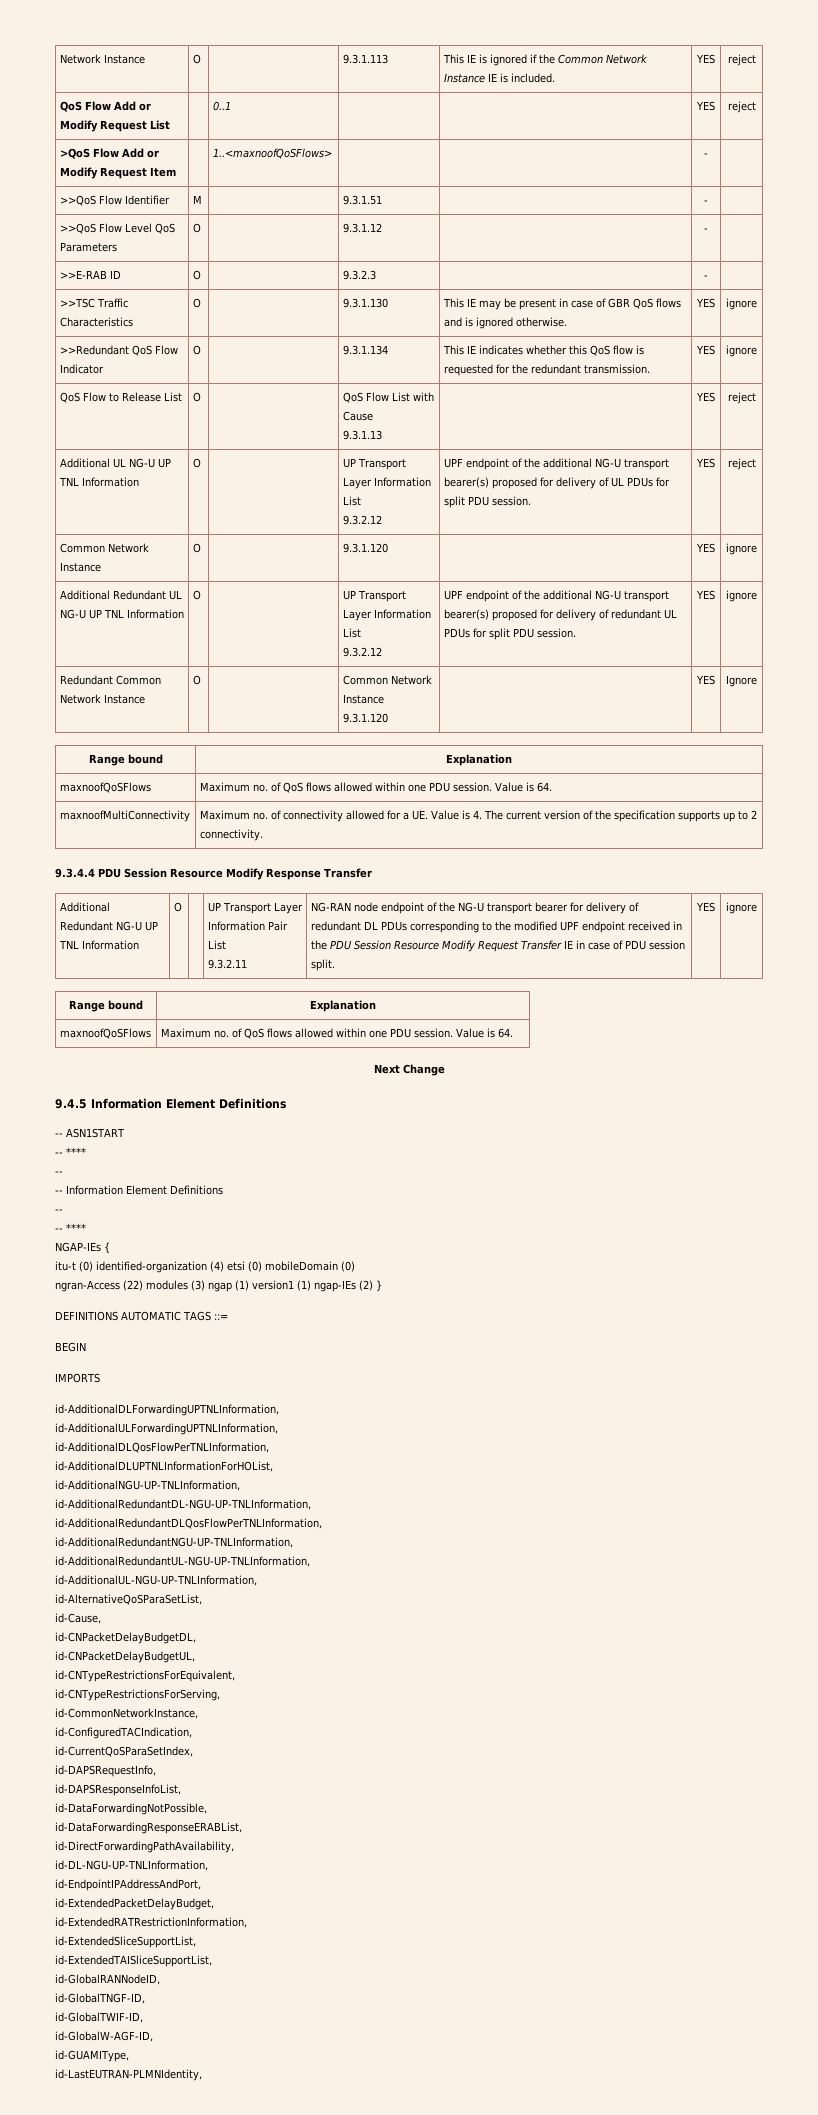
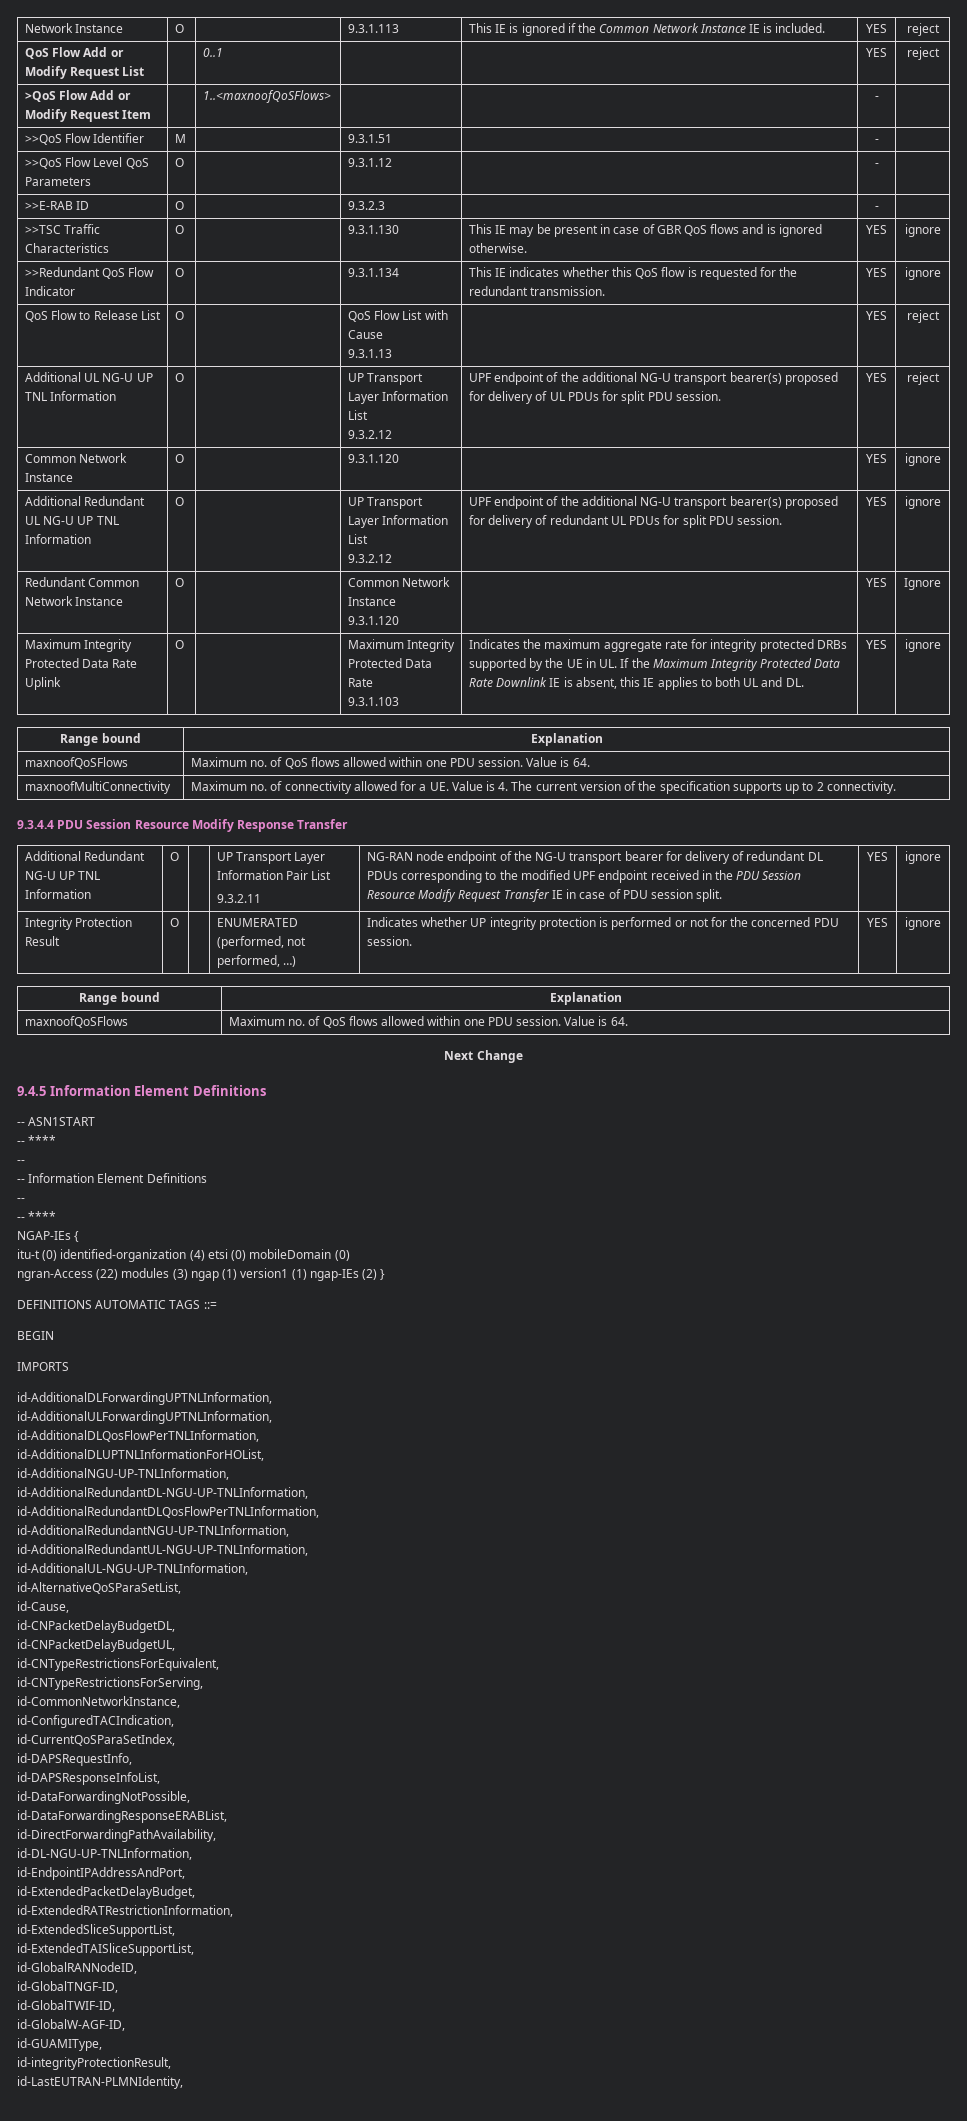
+ Maximum Integrity Protected Data Rate Uplink | O | | Maximum Integrity Protected Data Rate
+ 9.3.1.103 | Indicates the maximum aggregate rate for integrity protected DRBs supported by the UE in UL. If the Maximum Integrity Protected Data Rate Downlink IE is absent, this IE applies to both UL and DL. | YES | ignore
+ Integrity Protection Result | O | | ENUMERATED (performed, not performed, …) | Indicates whether UP integrity protection is performed or not for the concerned PDU session. | YES | ignore
+ id-integrityProtectionResult,

